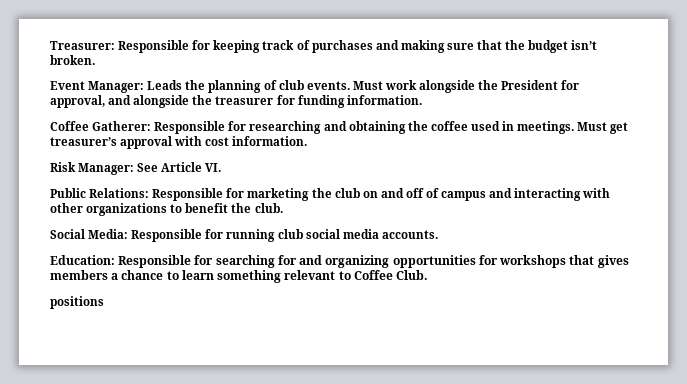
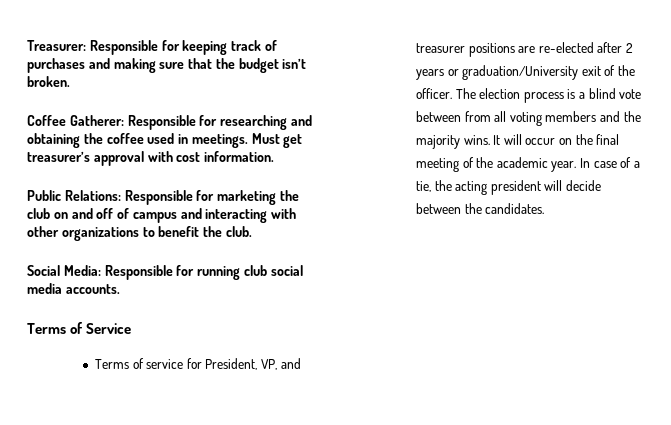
- Event Manager: Leads the planning of club events. Must work alongside the President for approval, and alongside the treasurer for funding information.
- Risk Manager: See Article VI.
- Education: Responsible for searching for and organizing opportunities for workshops that gives members a chance to learn something relevant to Coffee Club.
- positions
+ Terms of Service
+ Terms of service for President, VP, and treasurer positions are re-elected after 2 years or graduation/University exit of the officer. The election process is a blind vote between from all voting members and the majority wins. It will occur on the final meeting of the academic year. In case of a tie, the acting president will decide between the candidates.

